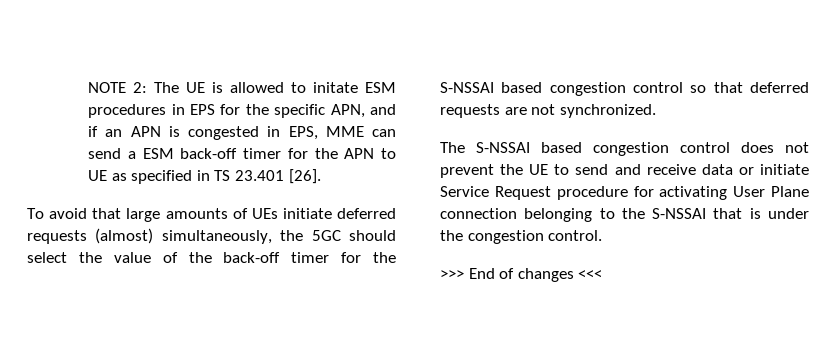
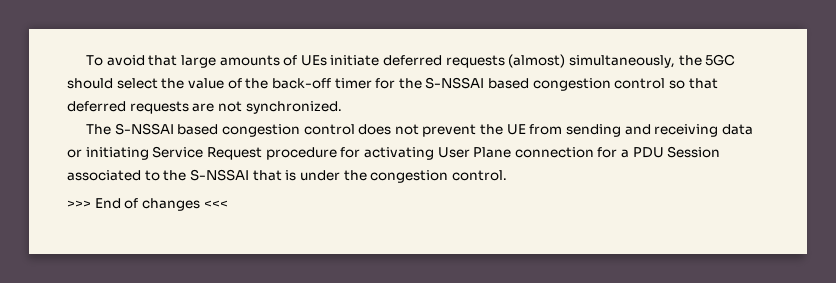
- NOTE 2: The UE is allowed to initate ESM procedures in EPS for the specific APN, and if an APN is congested in EPS, MME can send a ESM back-off timer for the APN to UE as specified in TS 23.401 [26].
- The S-NSSAI based congestion control does not prevent the UE to send and receive data or initiate Service Request procedure for activating User Plane connection belonging to the S-NSSAI that is under the congestion control.
+ The S-NSSAI based congestion control does not prevent the UE from sending and receiving data or initiating Service Request procedure for activating User Plane connection for a PDU Session associated to the S-NSSAI that is under the congestion control.

